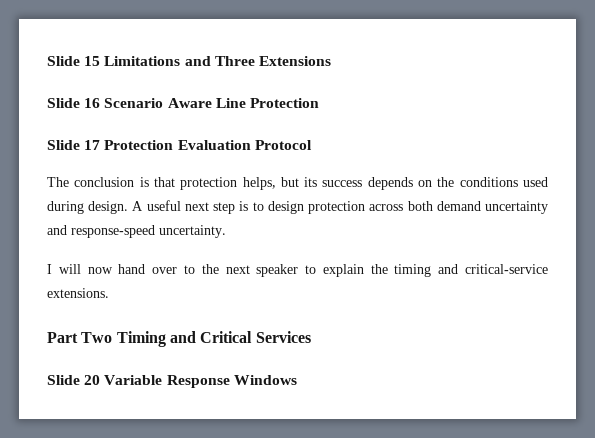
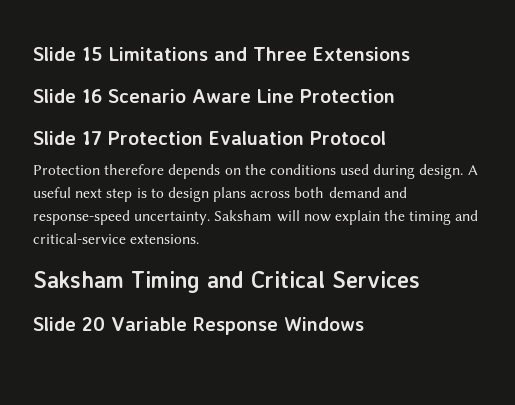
- The conclusion is that protection helps, but its success depends on the conditions used during design.
+ Protection therefore depends on the conditions used during design.
- A useful next step is to design protection across both demand uncertainty and response-speed uncertainty.
- I will now hand over to the next speaker to explain the timing and critical-service extensions.
+ A useful next step is to design plans across both demand and response-speed uncertainty. Saksham will now explain the timing and critical-service extensions.
- Part Two Timing and Critical Services
+ Saksham Timing and Critical Services

